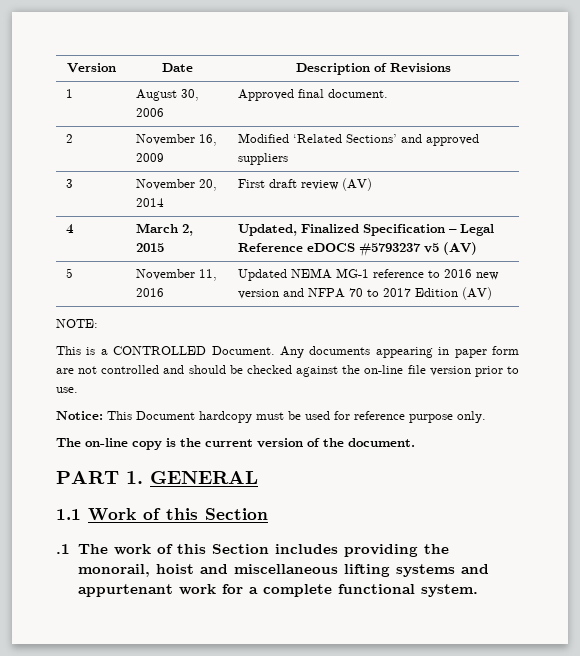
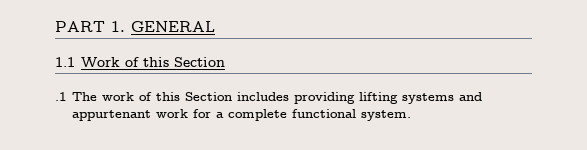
- Version | Date | Description of Revisions
- 1 | August 30, 2006 | Approved final document.
- 2 | November 16, 2009 | Modified ‘Related Sections’ and approved suppliers
- 3 | November 20, 2014 | First draft review (AV)
- 4 | March 2, 2015 | Updated, Finalized Specification – Legal Reference eDOCS #5793237 v5 (AV)
- 5 | November 11, 2016 | Updated NEMA MG-1 reference to 2016 new version and NFPA 70 to 2017 Edition (AV)
- NOTE:
- This is a CONTROLLED Document. Any documents appearing in paper form are not controlled and should be checked against the on-line file version prior to use.
- Notice: This Document hardcopy must be used for reference purpose only.
- The on-line copy is the current version of the document.
- .1 The work of this Section includes providing the monorail, hoist and miscellaneous lifting systems and appurtenant work for a complete functional system.
+ .1 The work of this Section includes providing lifting systems and appurtenant work for a complete functional system.

